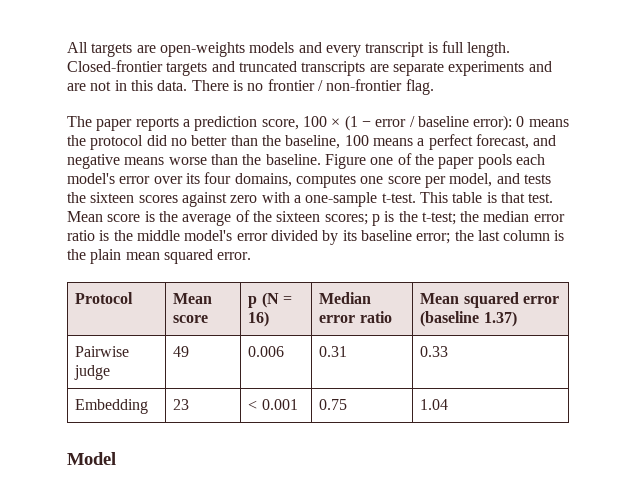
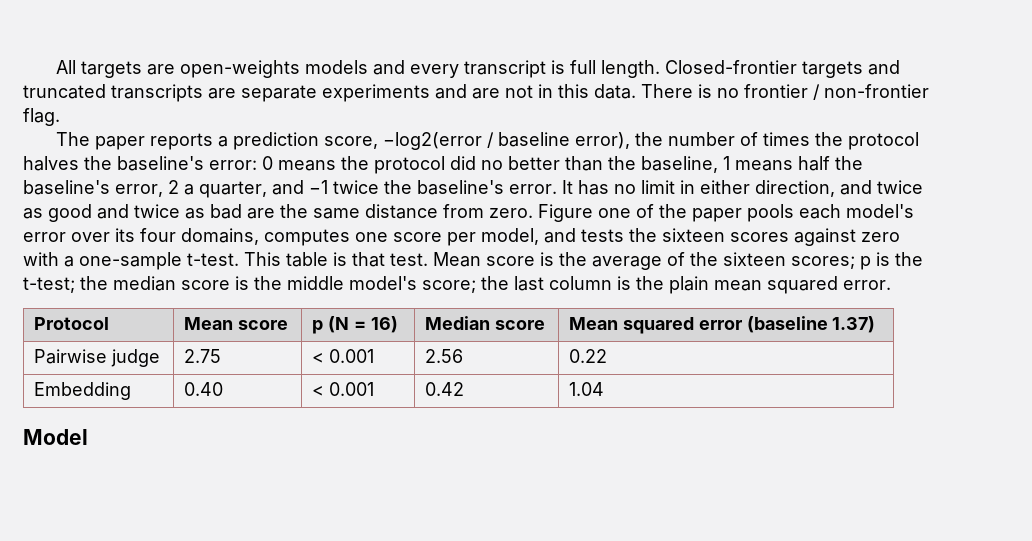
- The paper reports a prediction score, 100 × (1 − error / baseline error): 0 means the protocol did no better than the baseline, 100 means a perfect forecast, and negative means worse than the baseline.
+ The paper reports a prediction score, −log2(error / baseline error), the number of times the protocol halves the baseline's error: 0 means the protocol did no better than the baseline, 1 means half the baseline's error, 2 a quarter, and −1 twice the baseline's error. It has no limit in either direction, and twice as good and twice as bad are the same distance from zero.
- Mean score is the average of the sixteen scores; p is the t-test; the median error ratio is the middle model's error divided by its baseline error; the last column is the plain mean squared error.
+ Mean score is the average of the sixteen scores; p is the t-test; the median score is the middle model's score; the last column is the plain mean squared error.
- Protocol | Mean score | p (N = 16) | Median error ratio | Mean squared error (baseline 1.37)
+ Protocol | Mean score | p (N = 16) | Median score | Mean squared error (baseline 1.37)
- Pairwise judge | 49 | 0.006 | 0.31 | 0.33
- Embedding | 23 | < 0.001 | 0.75 | 1.04
+ Pairwise judge | 2.75 | < 0.001 | 2.56 | 0.22
+ Embedding | 0.40 | < 0.001 | 0.42 | 1.04

